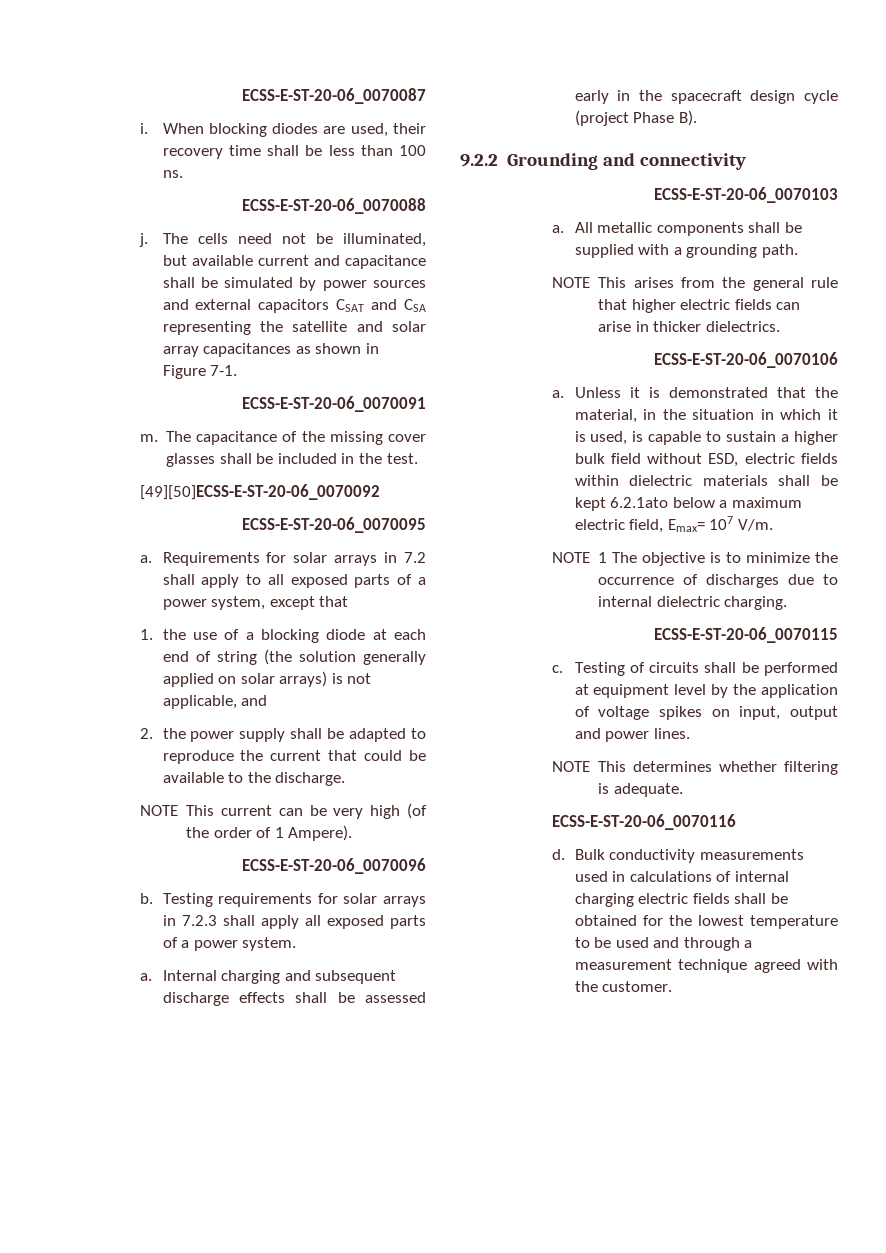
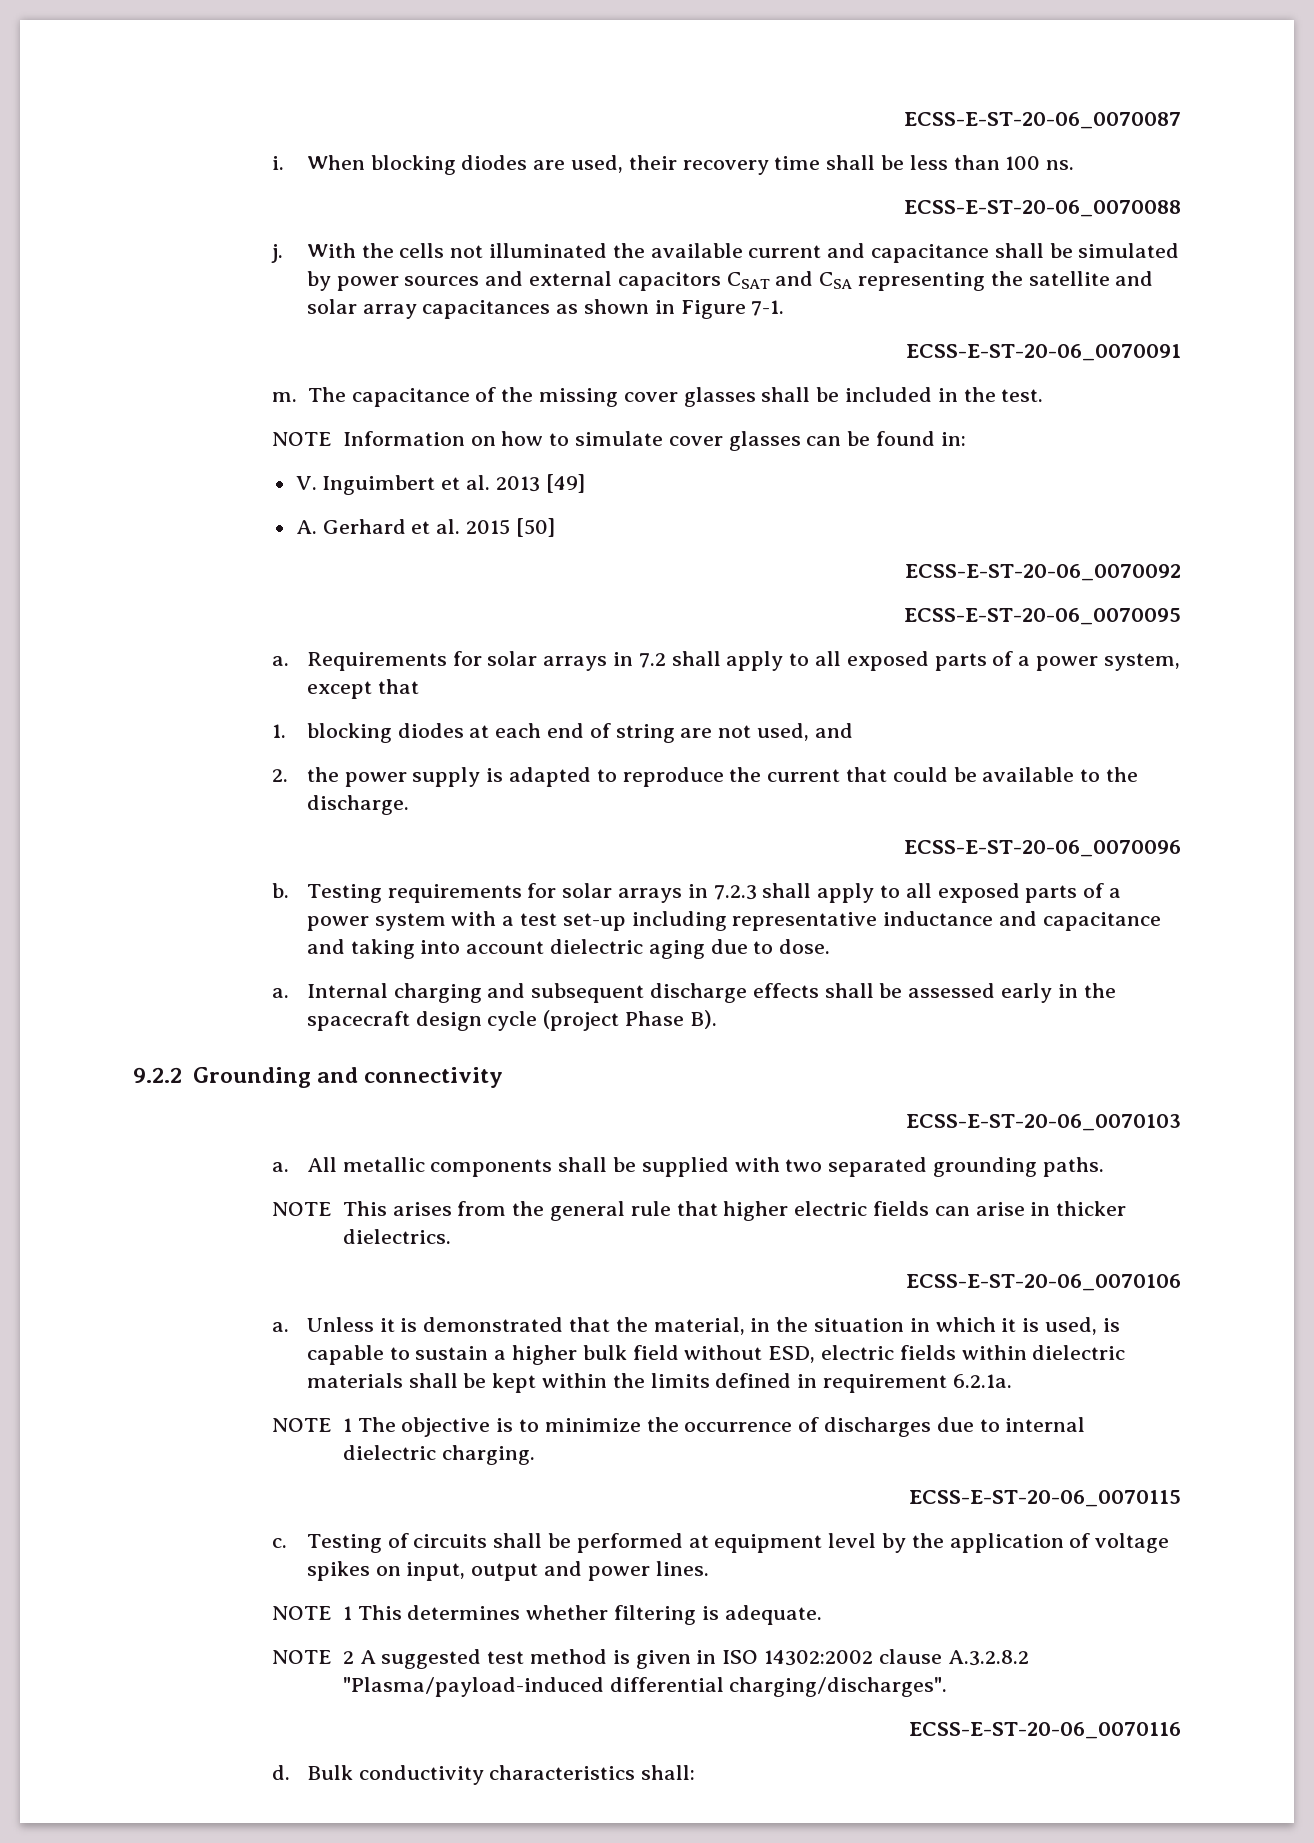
- The cells need not be illuminated, but available current and capacitance shall be simulated by power sources and external capacitors CSAT and CSA representing the satellite and solar array capacitances as shown in Figure 7-1.
+ With the cells not illuminated the available current and capacitance shall be simulated by power sources and external capacitors CSAT and CSA representing the satellite and solar array capacitances as shown in Figure 7-1.
- [49][50]ECSS-E-ST-20-06_0070092
+ NOTE Information on how to simulate cover glasses can be found in:
+ V. Inguimbert et al. 2013 [49]
+ A. Gerhard et al. 2015 [50]
+ ECSS-E-ST-20-06_0070092
- 1. the use of a blocking diode at each end of string (the solution generally applied on solar arrays) is not applicable, and
+ 1. blocking diodes at each end of string are not used, and
- 2. the power supply shall be adapted to reproduce the current that could be available to the discharge.
+ 2. the power supply is adapted to reproduce the current that could be available to the discharge.
- NOTE This current can be very high (of the order of 1 Ampere).
- Testing requirements for solar arrays in 7.2.3 shall apply all exposed parts of a power system.
+ Testing requirements for solar arrays in 7.2.3 shall apply to all exposed parts of a power system with a test set-up including representative inductance and capacitance and taking into account dielectric aging due to dose.
- All metallic components shall be supplied with a grounding path.
+ All metallic components shall be supplied with two separated grounding paths.
- Unless it is demonstrated that the material, in the situation in which it is used, is capable to sustain a higher bulk field without ESD, electric fields within dielectric materials shall be kept 6.2.1ato below a maximum electric field, Emax= 107 V/m.
+ Unless it is demonstrated that the material, in the situation in which it is used, is capable to sustain a higher bulk field without ESD, electric fields within dielectric materials shall be kept within the limits defined in requirement 6.2.1a.
- NOTE This determines whether filtering is adequate.
+ NOTE 1 This determines whether filtering is adequate.
+ NOTE 2 A suggested test method is given in ISO 14302:2002 clause A.3.2.8.2 "Plasma/payload-induced differential charging/discharges".
  ECSS-E-ST-20-06_0070116
- d. Bulk conductivity measurements used in calculations of internal charging electric fields shall be obtained for the lowest temperature to be used and through a measurement technique agreed with the customer.
+ d. Bulk conductivity characteristics shall:

